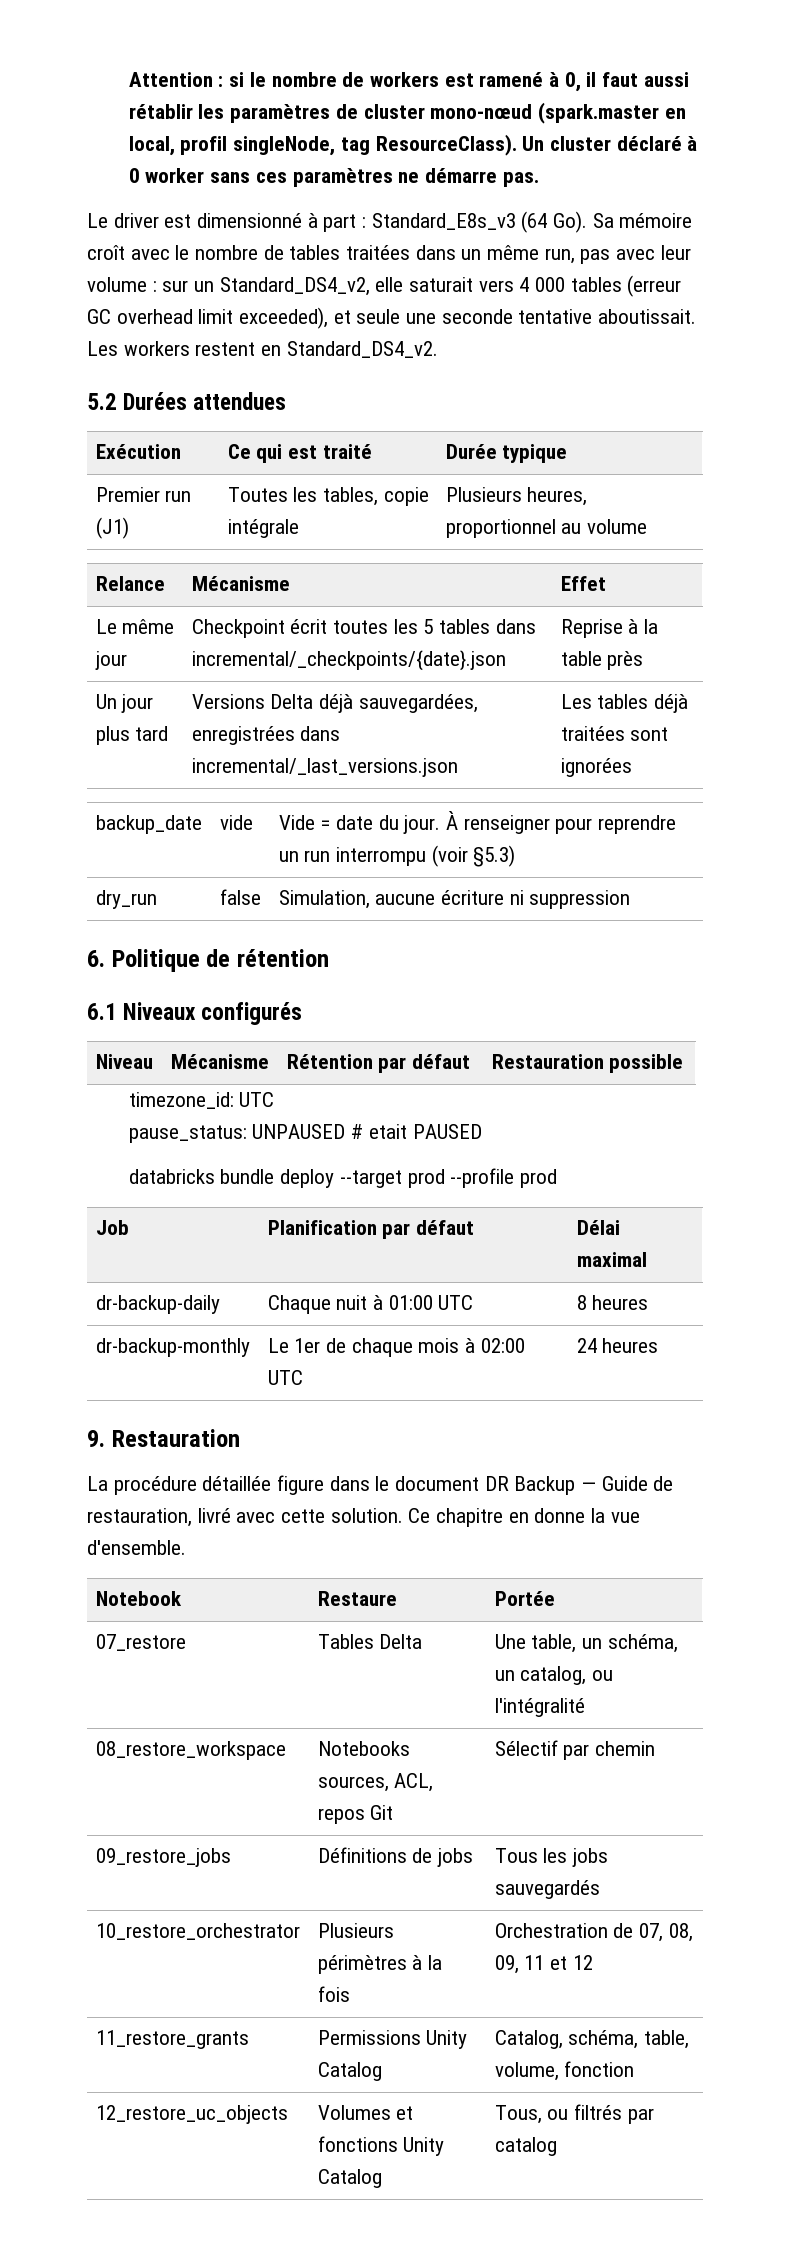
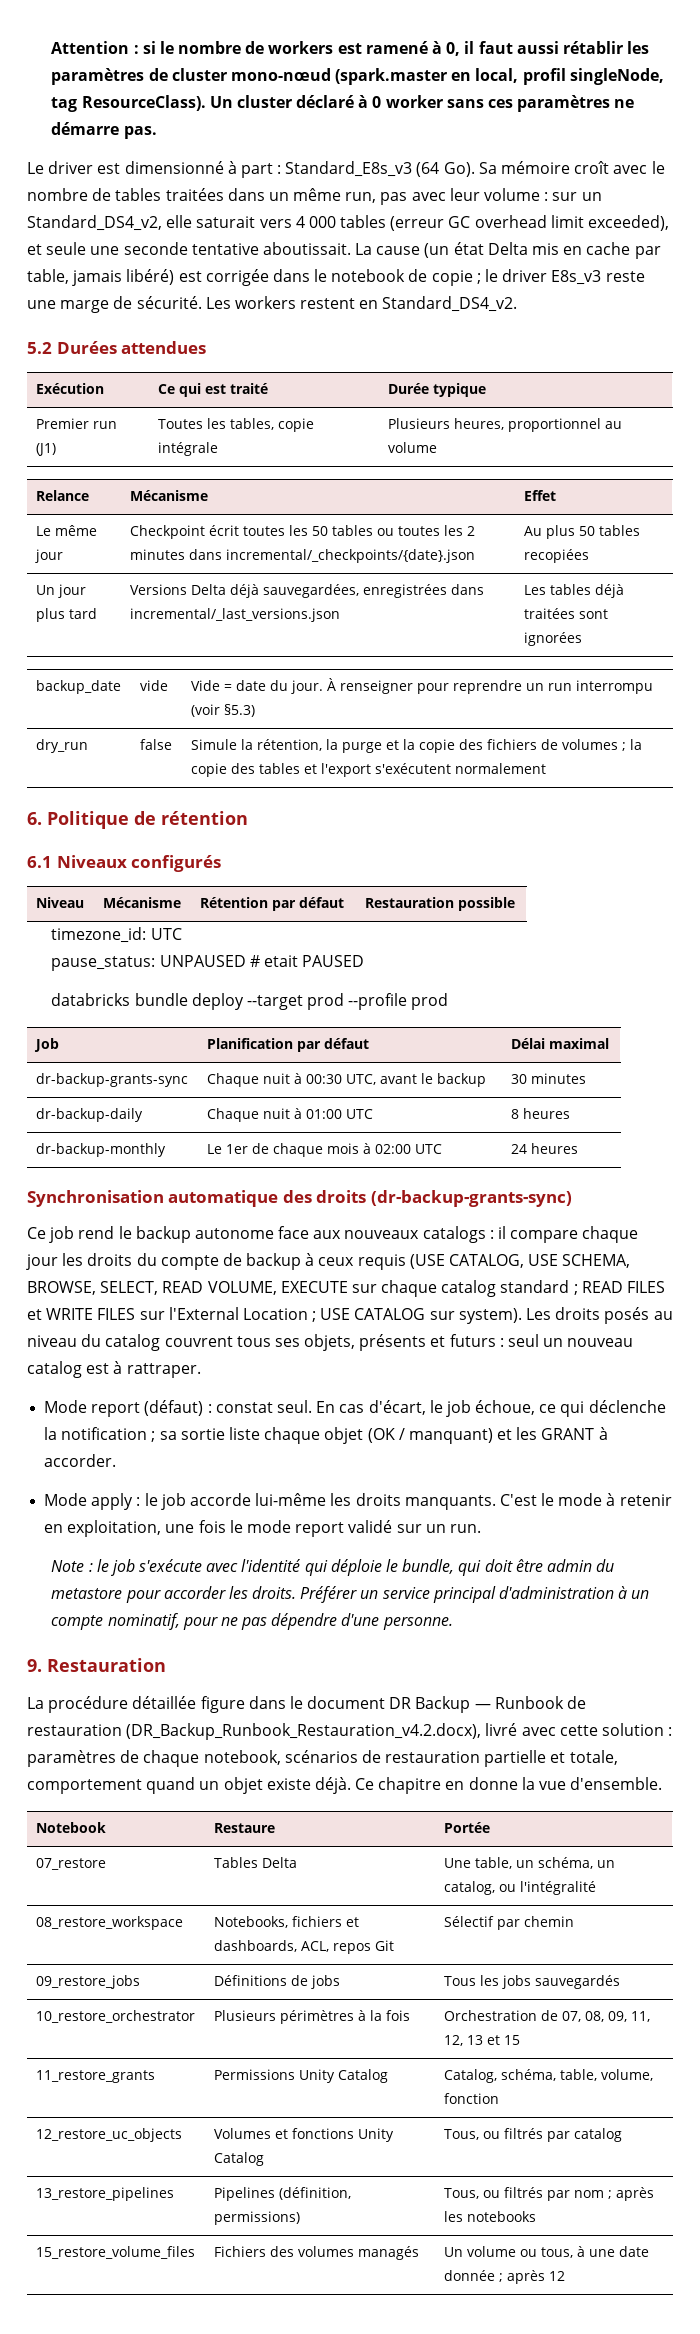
+ La cause (un état Delta mis en cache par table, jamais libéré) est corrigée dans le notebook de copie ; le driver E8s_v3 reste une marge de sécurité.
- Le même jour | Checkpoint écrit toutes les 5 tables dans incremental/_checkpoints/{date}.json | Reprise à la table près
+ Le même jour | Checkpoint écrit toutes les 50 tables ou toutes les 2 minutes dans incremental/_checkpoints/{date}.json | Au plus 50 tables recopiées
- dry_run | false | Simulation, aucune écriture ni suppression
+ dry_run | false | Simule la rétention, la purge et la copie des fichiers de volumes ; la copie des tables et l'export s'exécutent normalement
+ dr-backup-grants-sync | Chaque nuit à 00:30 UTC, avant le backup | 30 minutes
+ Synchronisation automatique des droits (dr-backup-grants-sync)
+ Ce job rend le backup autonome face aux nouveaux catalogs : il compare chaque jour les droits du compte de backup à ceux requis (USE CATALOG, USE SCHEMA, BROWSE, SELECT, READ VOLUME, EXECUTE sur chaque catalog standard ; READ FILES et WRITE FILES sur l'External Location ; USE CATALOG sur system). Les droits posés au niveau du catalog couvrent tous ses objets, présents et futurs : seul un nouveau catalog est à rattraper.
+ Mode report (défaut) : constat seul. En cas d'écart, le job échoue, ce qui déclenche la notification ; sa sortie liste chaque objet (OK / manquant) et les GRANT à accorder.
+ Mode apply : le job accorde lui-même les droits manquants. C'est le mode à retenir en exploitation, une fois le mode report validé sur un run.
+ Note : le job s'exécute avec l'identité qui déploie le bundle, qui doit être admin du metastore pour accorder les droits. Préférer un service principal d'administration à un compte nominatif, pour ne pas dépendre d'une personne.
- La procédure détaillée figure dans le document DR Backup — Guide de restauration, livré avec cette solution.
+ La procédure détaillée figure dans le document DR Backup — Runbook de restauration (DR_Backup_Runbook_Restauration_v4.2.docx), livré avec cette solution : paramètres de chaque notebook, scénarios de restauration partielle et totale, comportement quand un objet existe déjà.
- 08_restore_workspace | Notebooks sources, ACL, repos Git | Sélectif par chemin
+ 08_restore_workspace | Notebooks, fichiers et dashboards, ACL, repos Git | Sélectif par chemin
- 10_restore_orchestrator | Plusieurs périmètres à la fois | Orchestration de 07, 08, 09, 11 et 12
+ 10_restore_orchestrator | Plusieurs périmètres à la fois | Orchestration de 07, 08, 09, 11, 12, 13 et 15
+ 13_restore_pipelines | Pipelines (définition, permissions) | Tous, ou filtrés par nom ; après les notebooks
+ 15_restore_volume_files | Fichiers des volumes managés | Un volume ou tous, à une date donnée ; après 12

